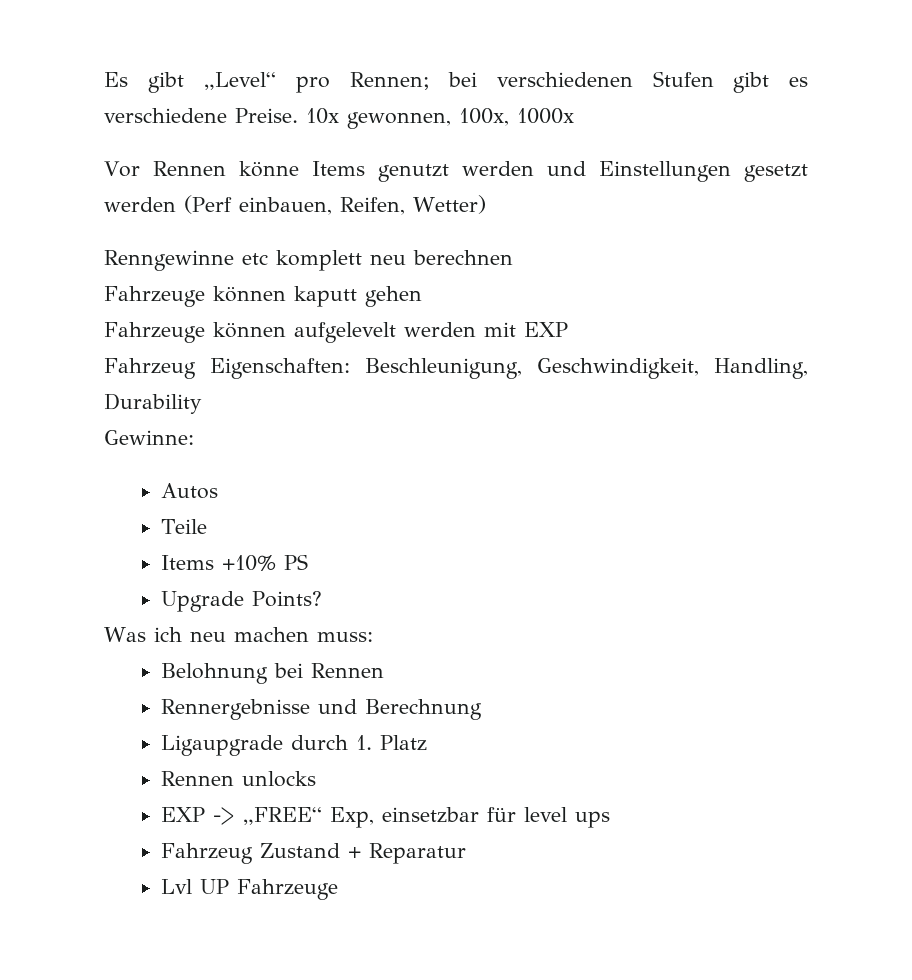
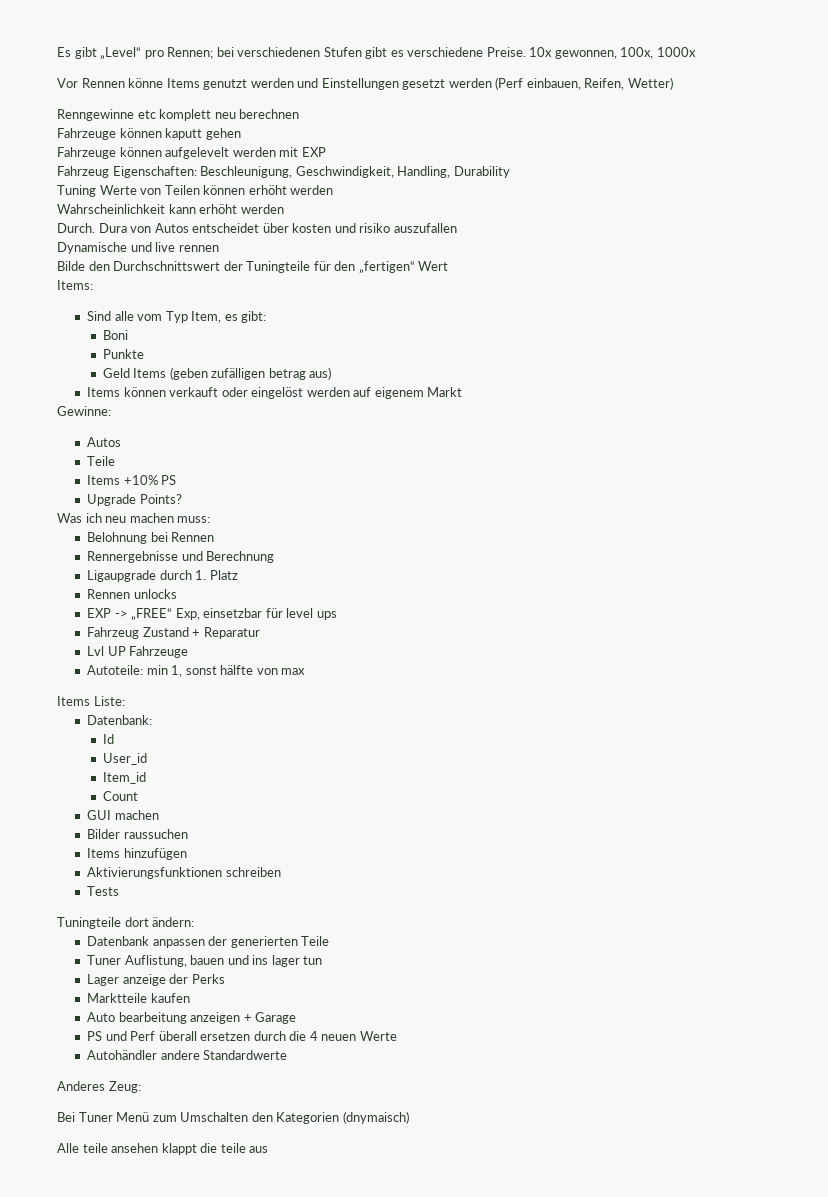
+ Tuning Werte von Teilen können erhöht werden
+ Wahrscheinlichkeit kann erhöht werden
+ Durch. Dura von Autos entscheidet über kosten und risiko auszufallen
+ Dynamische und live rennen
+ Bilde den Durchschnittswert der Tuningteile für den „fertigen“ Wert
+ Items:
+ Sind alle vom Typ Item, es gibt:
+ Boni
+ Punkte
+ Geld Items (geben zufälligen betrag aus)
+ Items können verkauft oder eingelöst werden auf eigenem Markt
+ Autoteile: min 1, sonst hälfte von max
+ Items Liste:
+ Datenbank:
+ Id
+ User_id
+ Item_id
+ Count
+ GUI machen
+ Bilder raussuchen
+ Items hinzufügen
+ Aktivierungsfunktionen schreiben
+ Tests
+ Tuningteile dort ändern:
+ Datenbank anpassen der generierten Teile
+ Tuner Auflistung, bauen und ins lager tun
+ Lager anzeige der Perks
+ Marktteile kaufen
+ Auto bearbeitung anzeigen + Garage
+ PS und Perf überall ersetzen durch die 4 neuen Werte
+ Autohändler andere Standardwerte
+ Anderes Zeug:
+ Bei Tuner Menü zum Umschalten den Kategorien (dnymaisch)
+ Alle teile ansehen klappt die teile aus

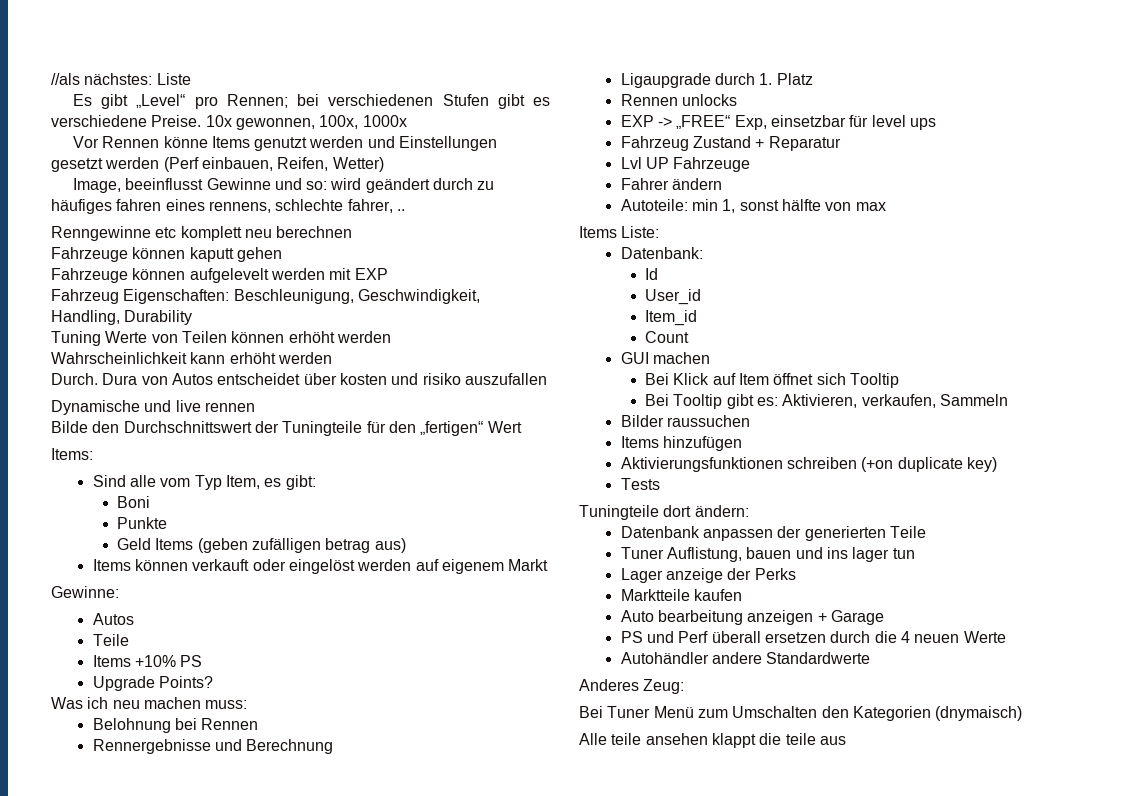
+ //als nächstes: Liste
+ Image, beeinflusst Gewinne und so: wird geändert durch zu häufiges fahren eines rennens, schlechte fahrer, ..
+ Fahrer ändern
+ Bei Klick auf Item öffnet sich Tooltip
+ Bei Tooltip gibt es: Aktivieren, verkaufen, Sammeln
- Aktivierungsfunktionen schreiben
+ Aktivierungsfunktionen schreiben (+on duplicate key)

